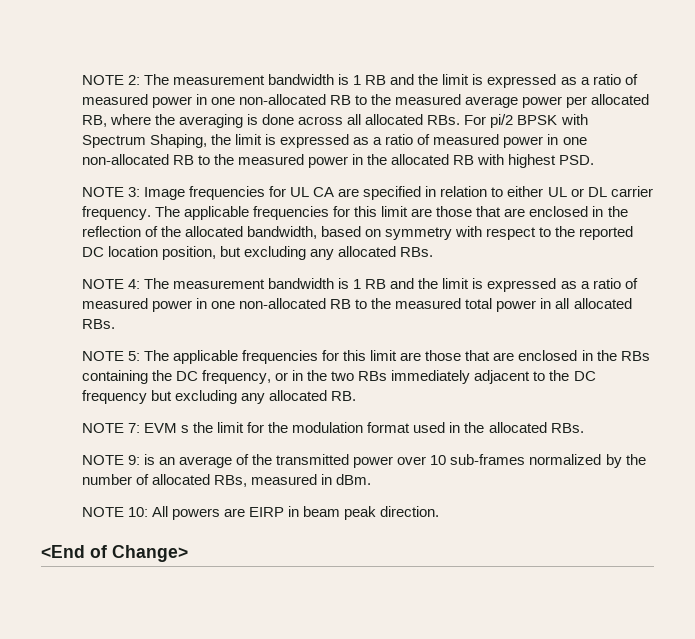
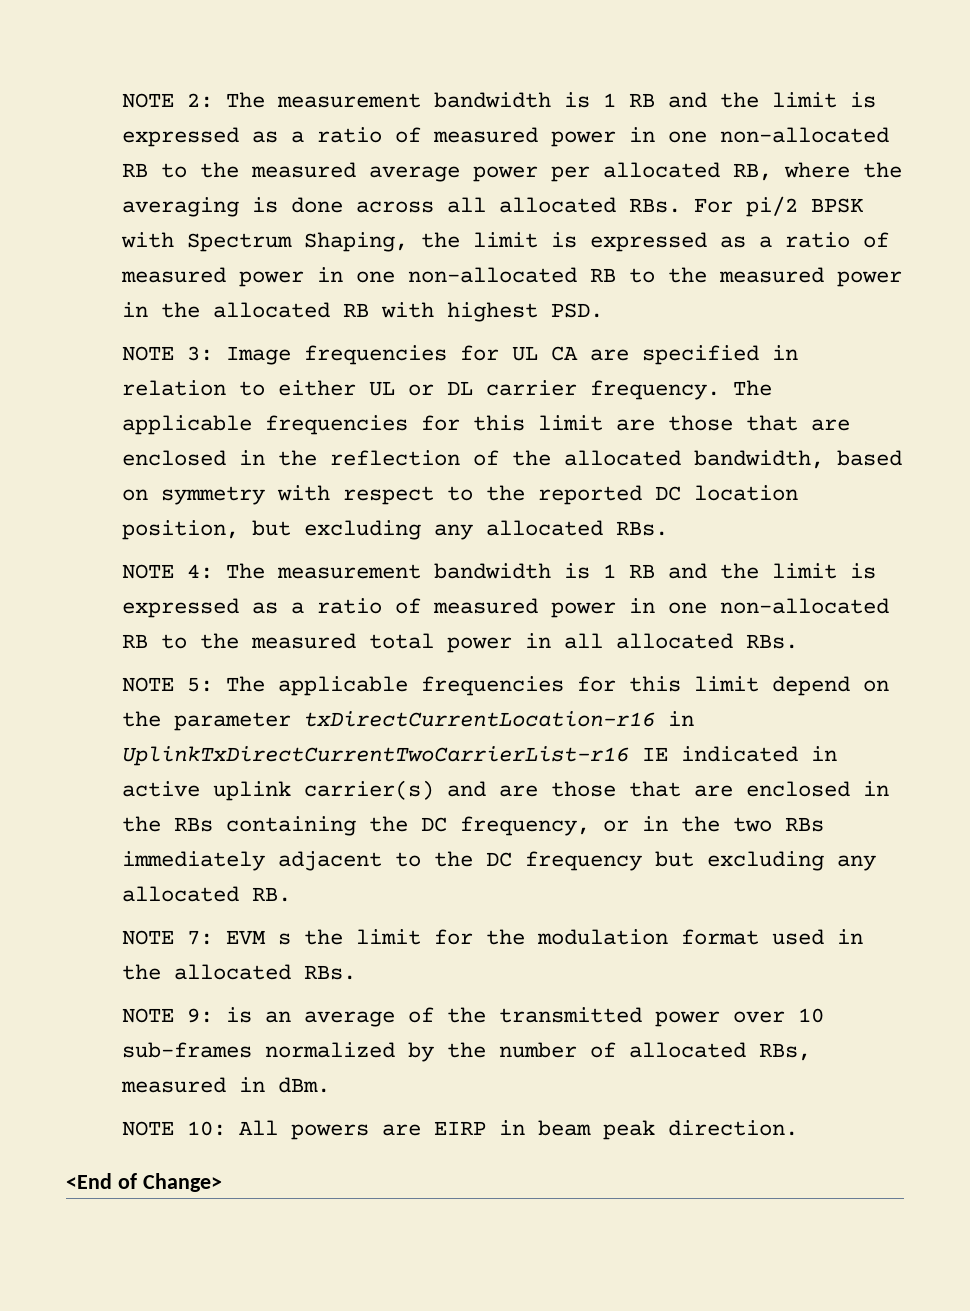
- NOTE 5: The applicable frequencies for this limit are those that are enclosed in the RBs containing the DC frequency, or in the two RBs immediately adjacent to the DC frequency but excluding any allocated RB.
+ NOTE 5: The applicable frequencies for this limit depend on the parameter txDirectCurrentLocation-r16 in UplinkTxDirectCurrentTwoCarrierList-r16 IE indicated in active uplink carrier(s) and are those that are enclosed in the RBs containing the DC frequency, or in the two RBs immediately adjacent to the DC frequency but excluding any allocated RB.

